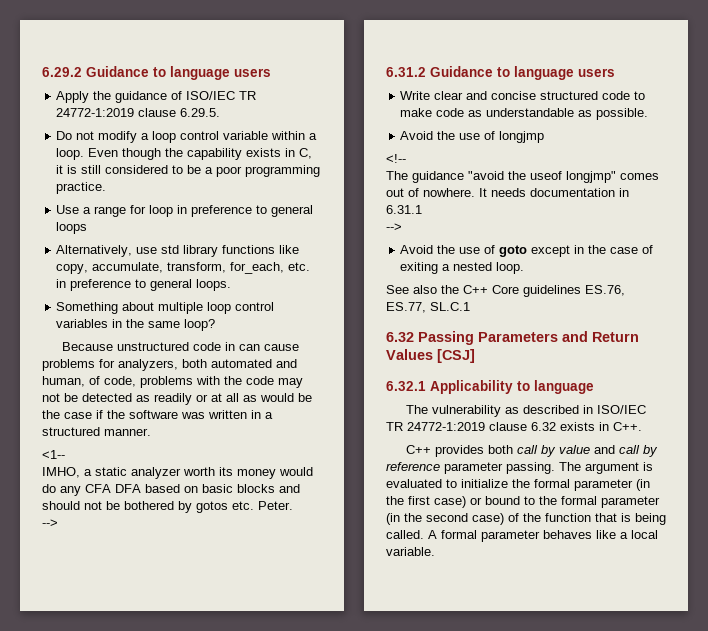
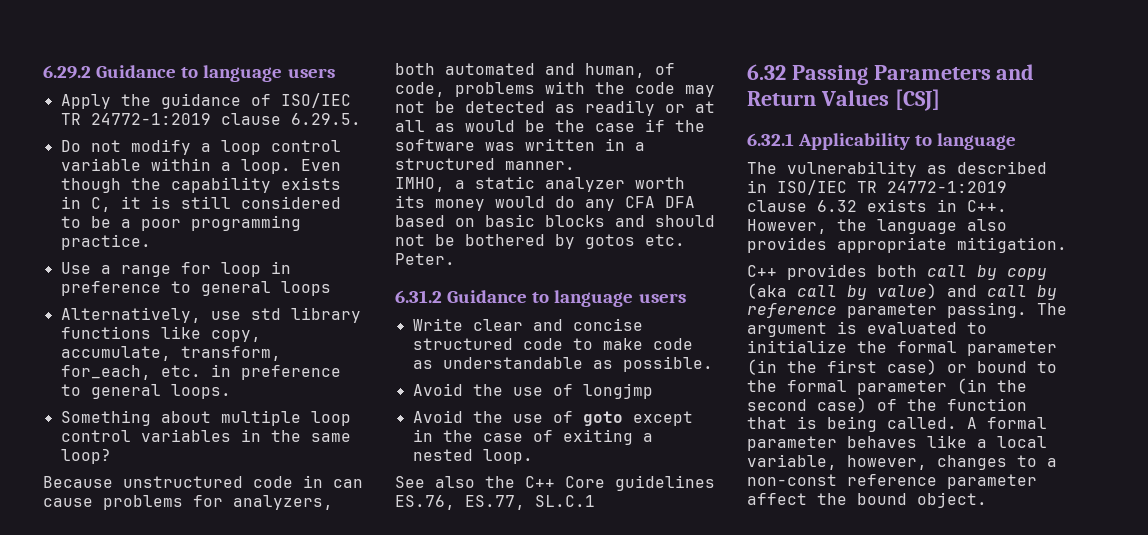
- <1--
  IMHO, a static analyzer worth its money would do any CFA DFA based on basic blocks and should not be bothered by gotos etc. Peter.
- -->
- <!--
- The guidance "avoid the useof longjmp" comes out of nowhere. It needs documentation in 6.31.1
- -->
- The vulnerability as described in ISO/IEC TR 24772-1:2019 clause 6.32 exists in C++.
+ The vulnerability as described in ISO/IEC TR 24772-1:2019 clause 6.32 exists in C++. However, the language also provides appropriate mitigation.
- C++ provides both call by value and call by reference parameter passing.
+ C++ provides both call by copy (aka call by value) and call by reference parameter passing.
- A formal parameter behaves like a local variable.
+ A formal parameter behaves like a local variable, however, changes to a non-const reference parameter affect the bound object.

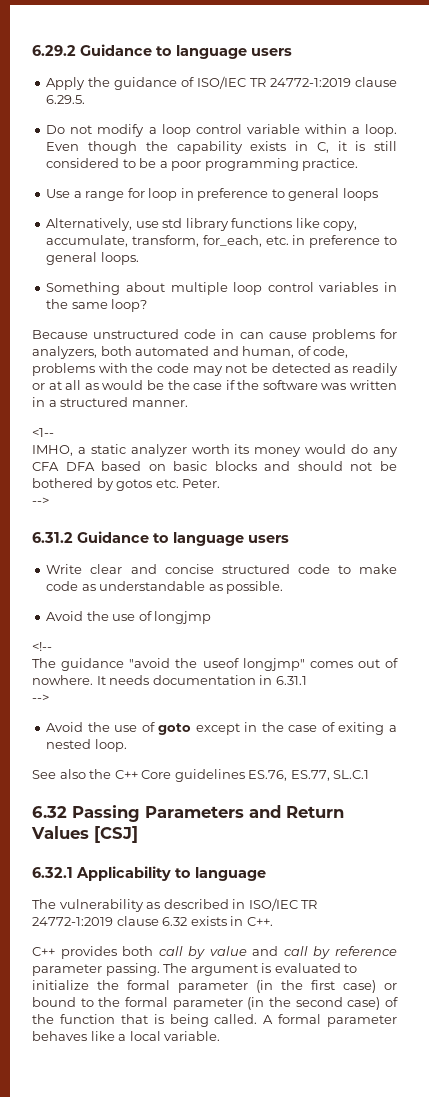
+ <1--
  IMHO, a static analyzer worth its money would do any CFA DFA based on basic blocks and should not be bothered by gotos etc. Peter.
+ -->
+ <!--
+ The guidance "avoid the useof longjmp" comes out of nowhere. It needs documentation in 6.31.1
+ -->
- The vulnerability as described in ISO/IEC TR 24772-1:2019 clause 6.32 exists in C++. However, the language also provides appropriate mitigation.
+ The vulnerability as described in ISO/IEC TR 24772-1:2019 clause 6.32 exists in C++.
- C++ provides both call by copy (aka call by value) and call by reference parameter passing.
+ C++ provides both call by value and call by reference parameter passing.
- A formal parameter behaves like a local variable, however, changes to a non-const reference parameter affect the bound object.
+ A formal parameter behaves like a local variable.

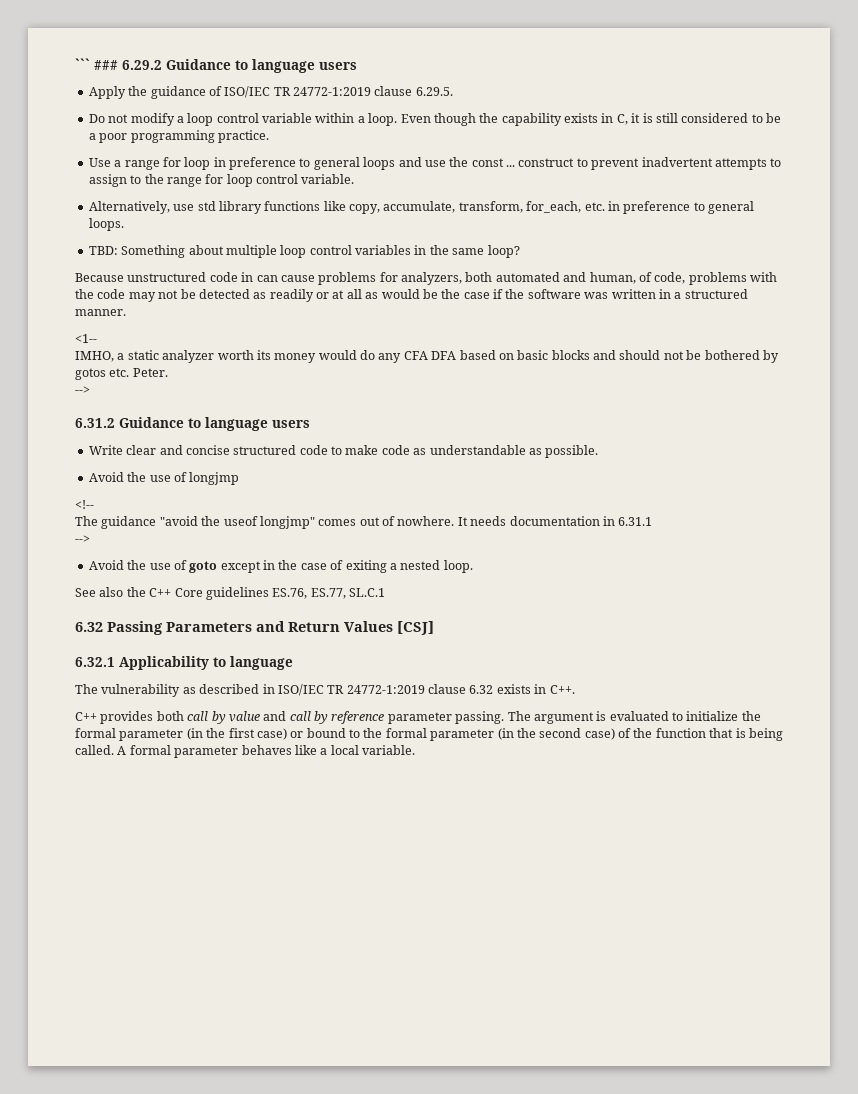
- 6.29.2 Guidance to language users
+ ``` ### 6.29.2 Guidance to language users
- Use a range for loop in preference to general loops
+ Use a range for loop in preference to general loops and use the const ... construct to prevent inadvertent attempts to assign to the range for loop control variable.
- Something about multiple loop control variables in the same loop?
+ TBD: Something about multiple loop control variables in the same loop?

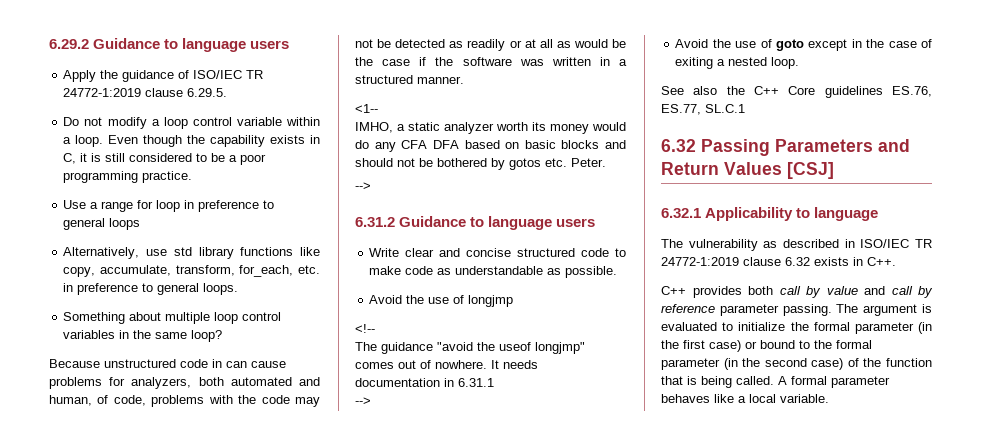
- ``` ### 6.29.2 Guidance to language users
+ 6.29.2 Guidance to language users
- Use a range for loop in preference to general loops and use the const ... construct to prevent inadvertent attempts to assign to the range for loop control variable.
+ Use a range for loop in preference to general loops
- TBD: Something about multiple loop control variables in the same loop?
+ Something about multiple loop control variables in the same loop?

